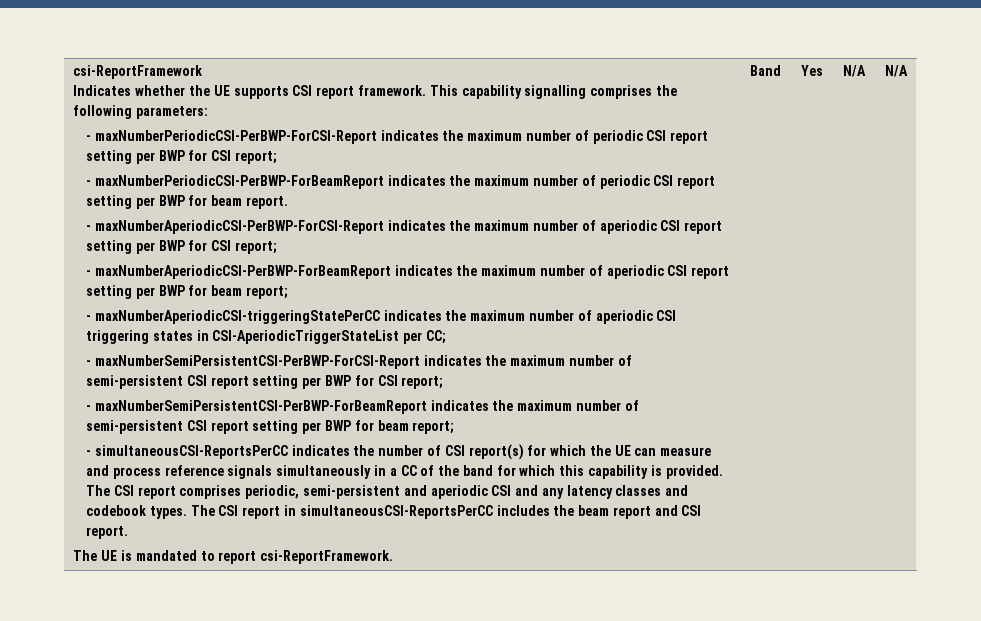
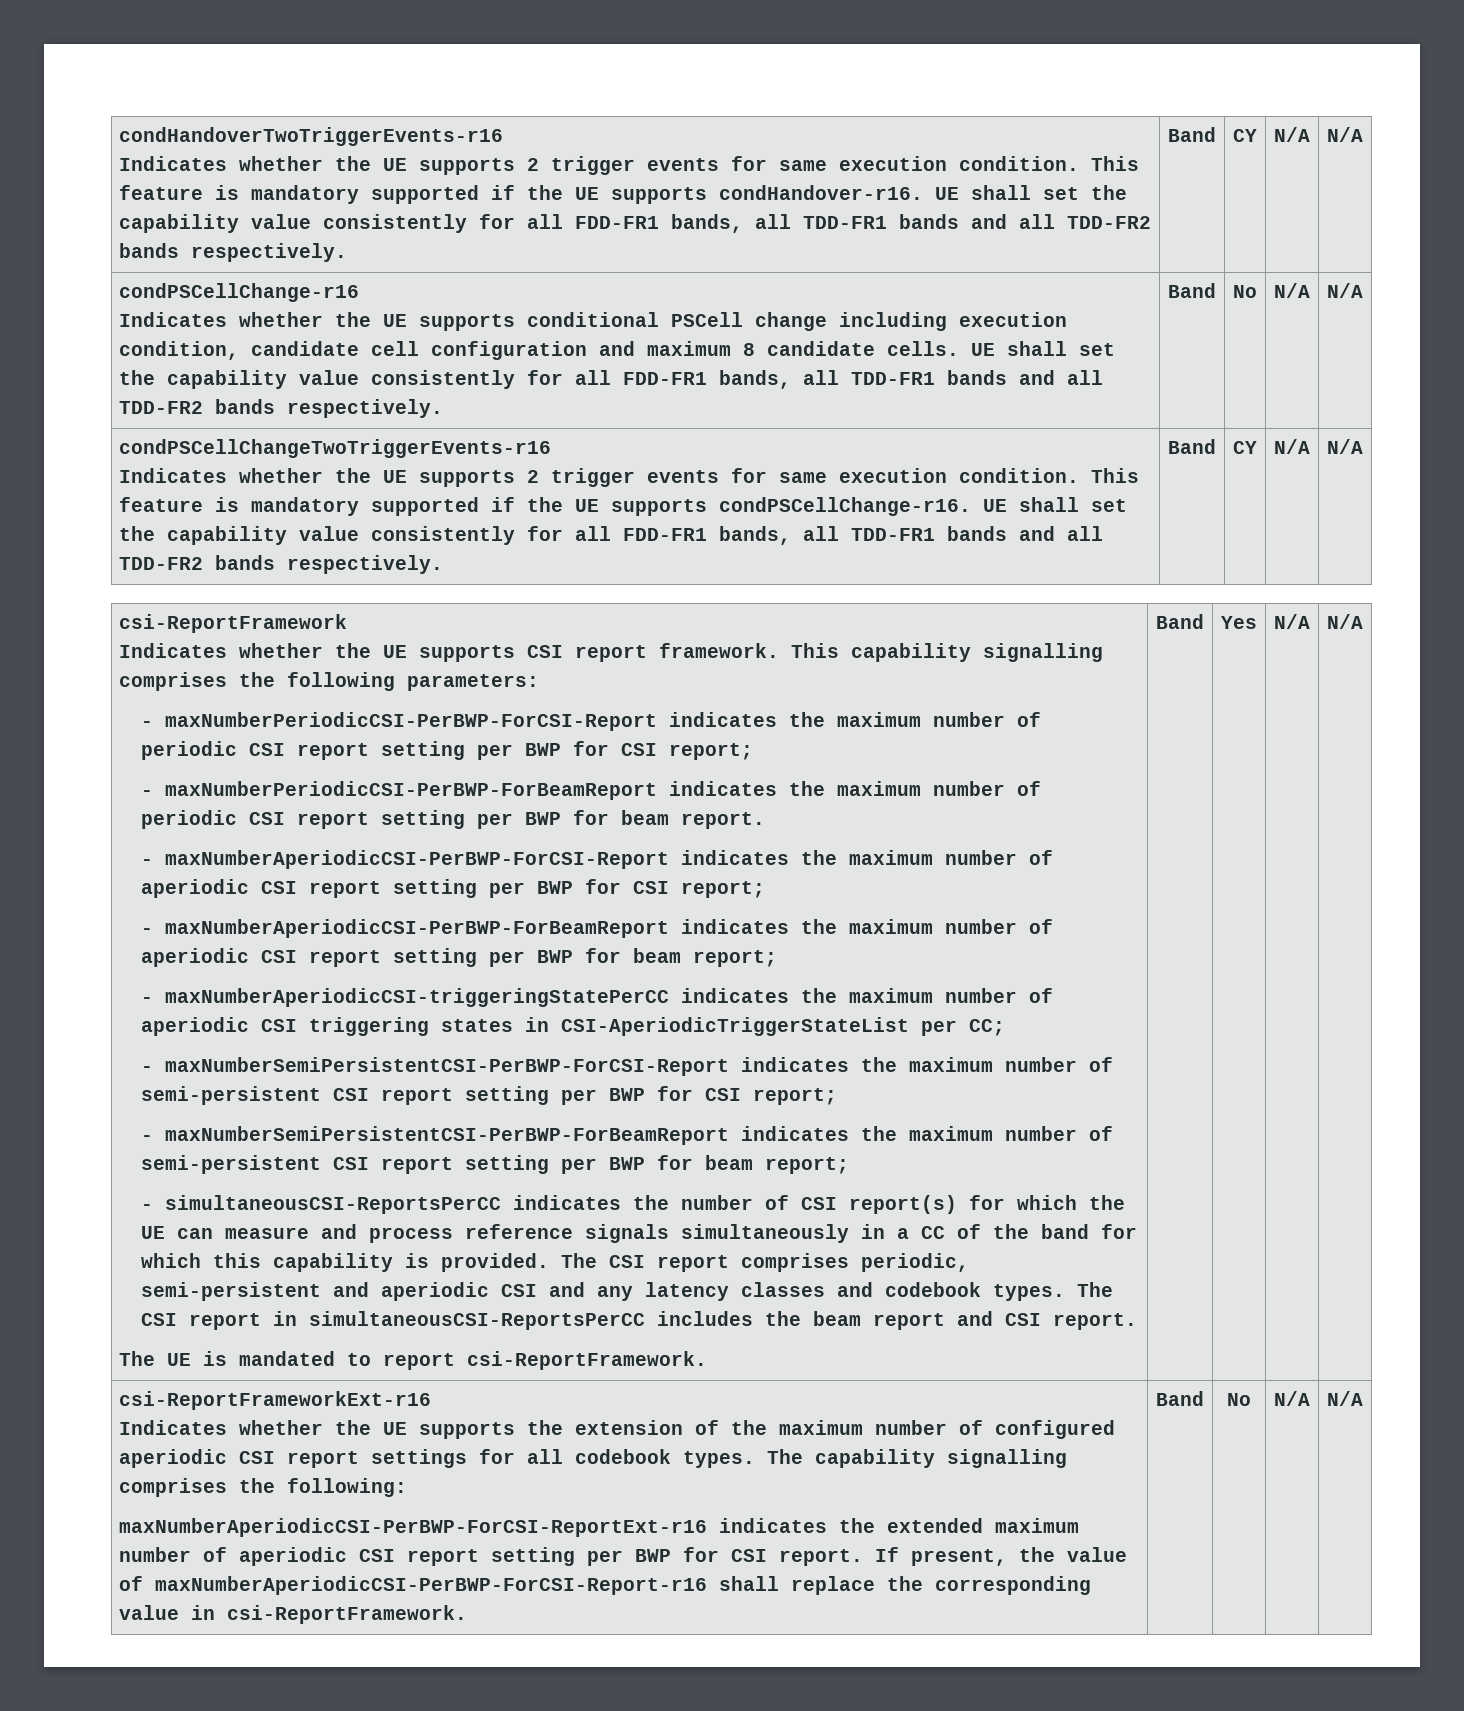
+ condHandoverTwoTriggerEvents-r16
+ Indicates whether the UE supports 2 trigger events for same execution condition. This feature is mandatory supported if the UE supports condHandover-r16. UE shall set the capability value consistently for all FDD-FR1 bands, all TDD-FR1 bands and all TDD-FR2 bands respectively. | Band | CY | N/A | N/A
+ condPSCellChange-r16
+ Indicates whether the UE supports conditional PSCell change including execution condition, candidate cell configuration and maximum 8 candidate cells. UE shall set the capability value consistently for all FDD-FR1 bands, all TDD-FR1 bands and all TDD-FR2 bands respectively. | Band | No | N/A | N/A
+ condPSCellChangeTwoTriggerEvents-r16
+ Indicates whether the UE supports 2 trigger events for same execution condition. This feature is mandatory supported if the UE supports condPSCellChange-r16. UE shall set the capability value consistently for all FDD-FR1 bands, all TDD-FR1 bands and all TDD-FR2 bands respectively. | Band | CY | N/A | N/A
+ csi-ReportFrameworkExt-r16
+ Indicates whether the UE supports the extension of the maximum number of configured aperiodic CSI report settings for all codebook types. The capability signalling comprises the following:
+ maxNumberAperiodicCSI-PerBWP-ForCSI-ReportExt-r16 indicates the extended maximum number of aperiodic CSI report setting per BWP for CSI report. If present, the value of maxNumberAperiodicCSI-PerBWP-ForCSI-Report-r16 shall replace the corresponding value in csi-ReportFramework. | Band | No | N/A | N/A

